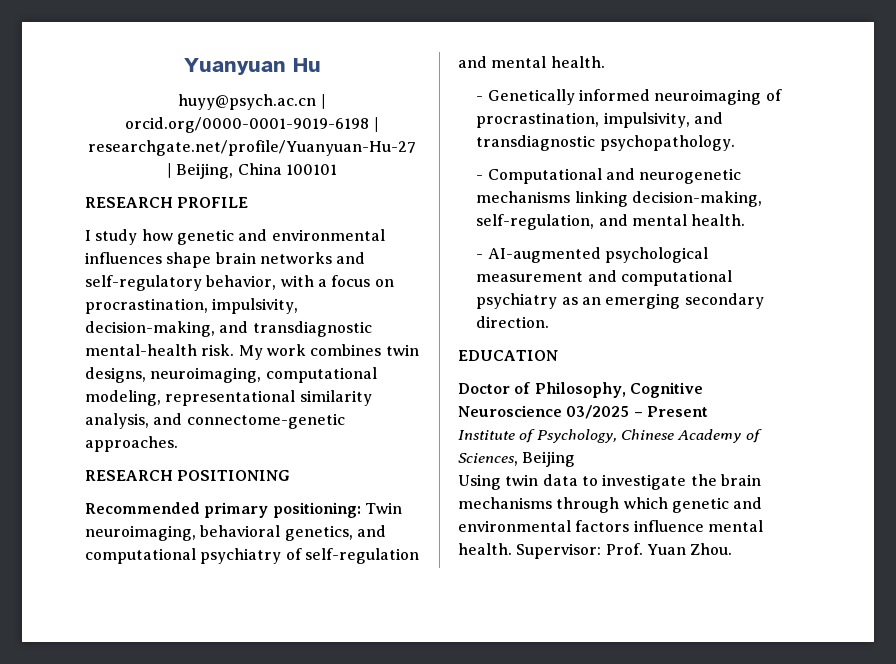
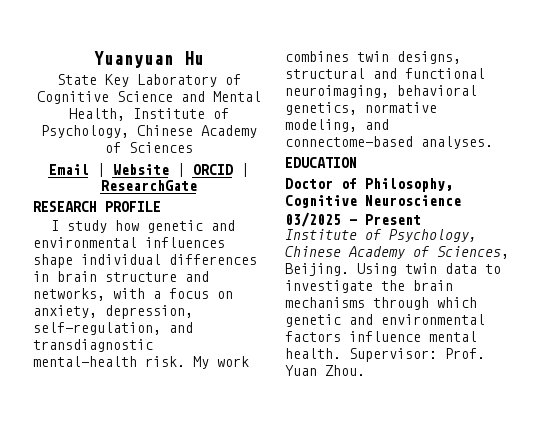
- huyy@psych.ac.cn | orcid.org/0000-0001-9019-6198 | researchgate.net/profile/Yuanyuan-Hu-27 | Beijing, China 100101
+ State Key Laboratory of Cognitive Science and Mental Health, Institute of Psychology, Chinese Academy of Sciences
+ Email | Website | ORCID | ResearchGate
- I study how genetic and environmental influences shape brain networks and self-regulatory behavior, with a focus on procrastination, impulsivity, decision-making, and transdiagnostic mental-health risk.
+ I study how genetic and environmental influences shape individual differences in brain structure and networks, with a focus on anxiety, depression, self-regulation, and transdiagnostic mental-health risk.
- My work combines twin designs, neuroimaging, computational modeling, representational similarity analysis, and connectome-genetic approaches.
- RESEARCH POSITIONING
- Recommended primary positioning: Twin neuroimaging, behavioral genetics, and computational psychiatry of self-regulation and mental health.
- - Genetically informed neuroimaging of procrastination, impulsivity, and transdiagnostic psychopathology.
- - Computational and neurogenetic mechanisms linking decision-making, self-regulation, and mental health.
- - AI-augmented psychological measurement and computational psychiatry as an emerging secondary direction.
+ My work combines twin designs, structural and functional neuroimaging, behavioral genetics, normative modeling, and connectome-based analyses.
- Institute of Psychology, Chinese Academy of Sciences, Beijing
- Using twin data to investigate the brain mechanisms through which genetic and environmental factors influence mental health.
+ Institute of Psychology, Chinese Academy of Sciences, Beijing. Using twin data to investigate the brain mechanisms through which genetic and environmental factors influence mental health.

